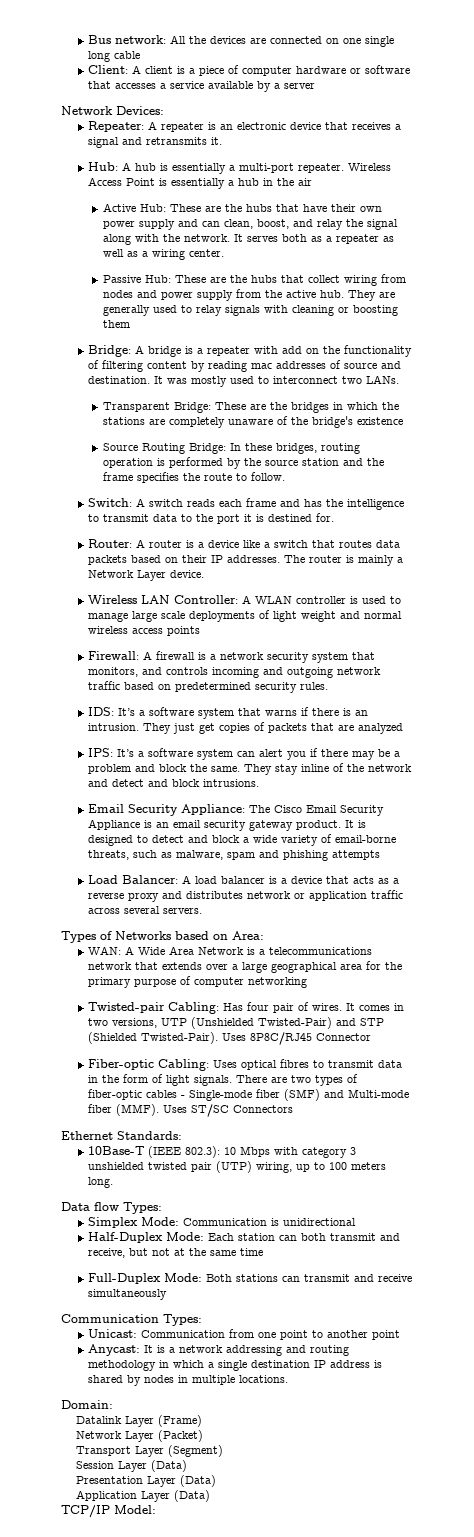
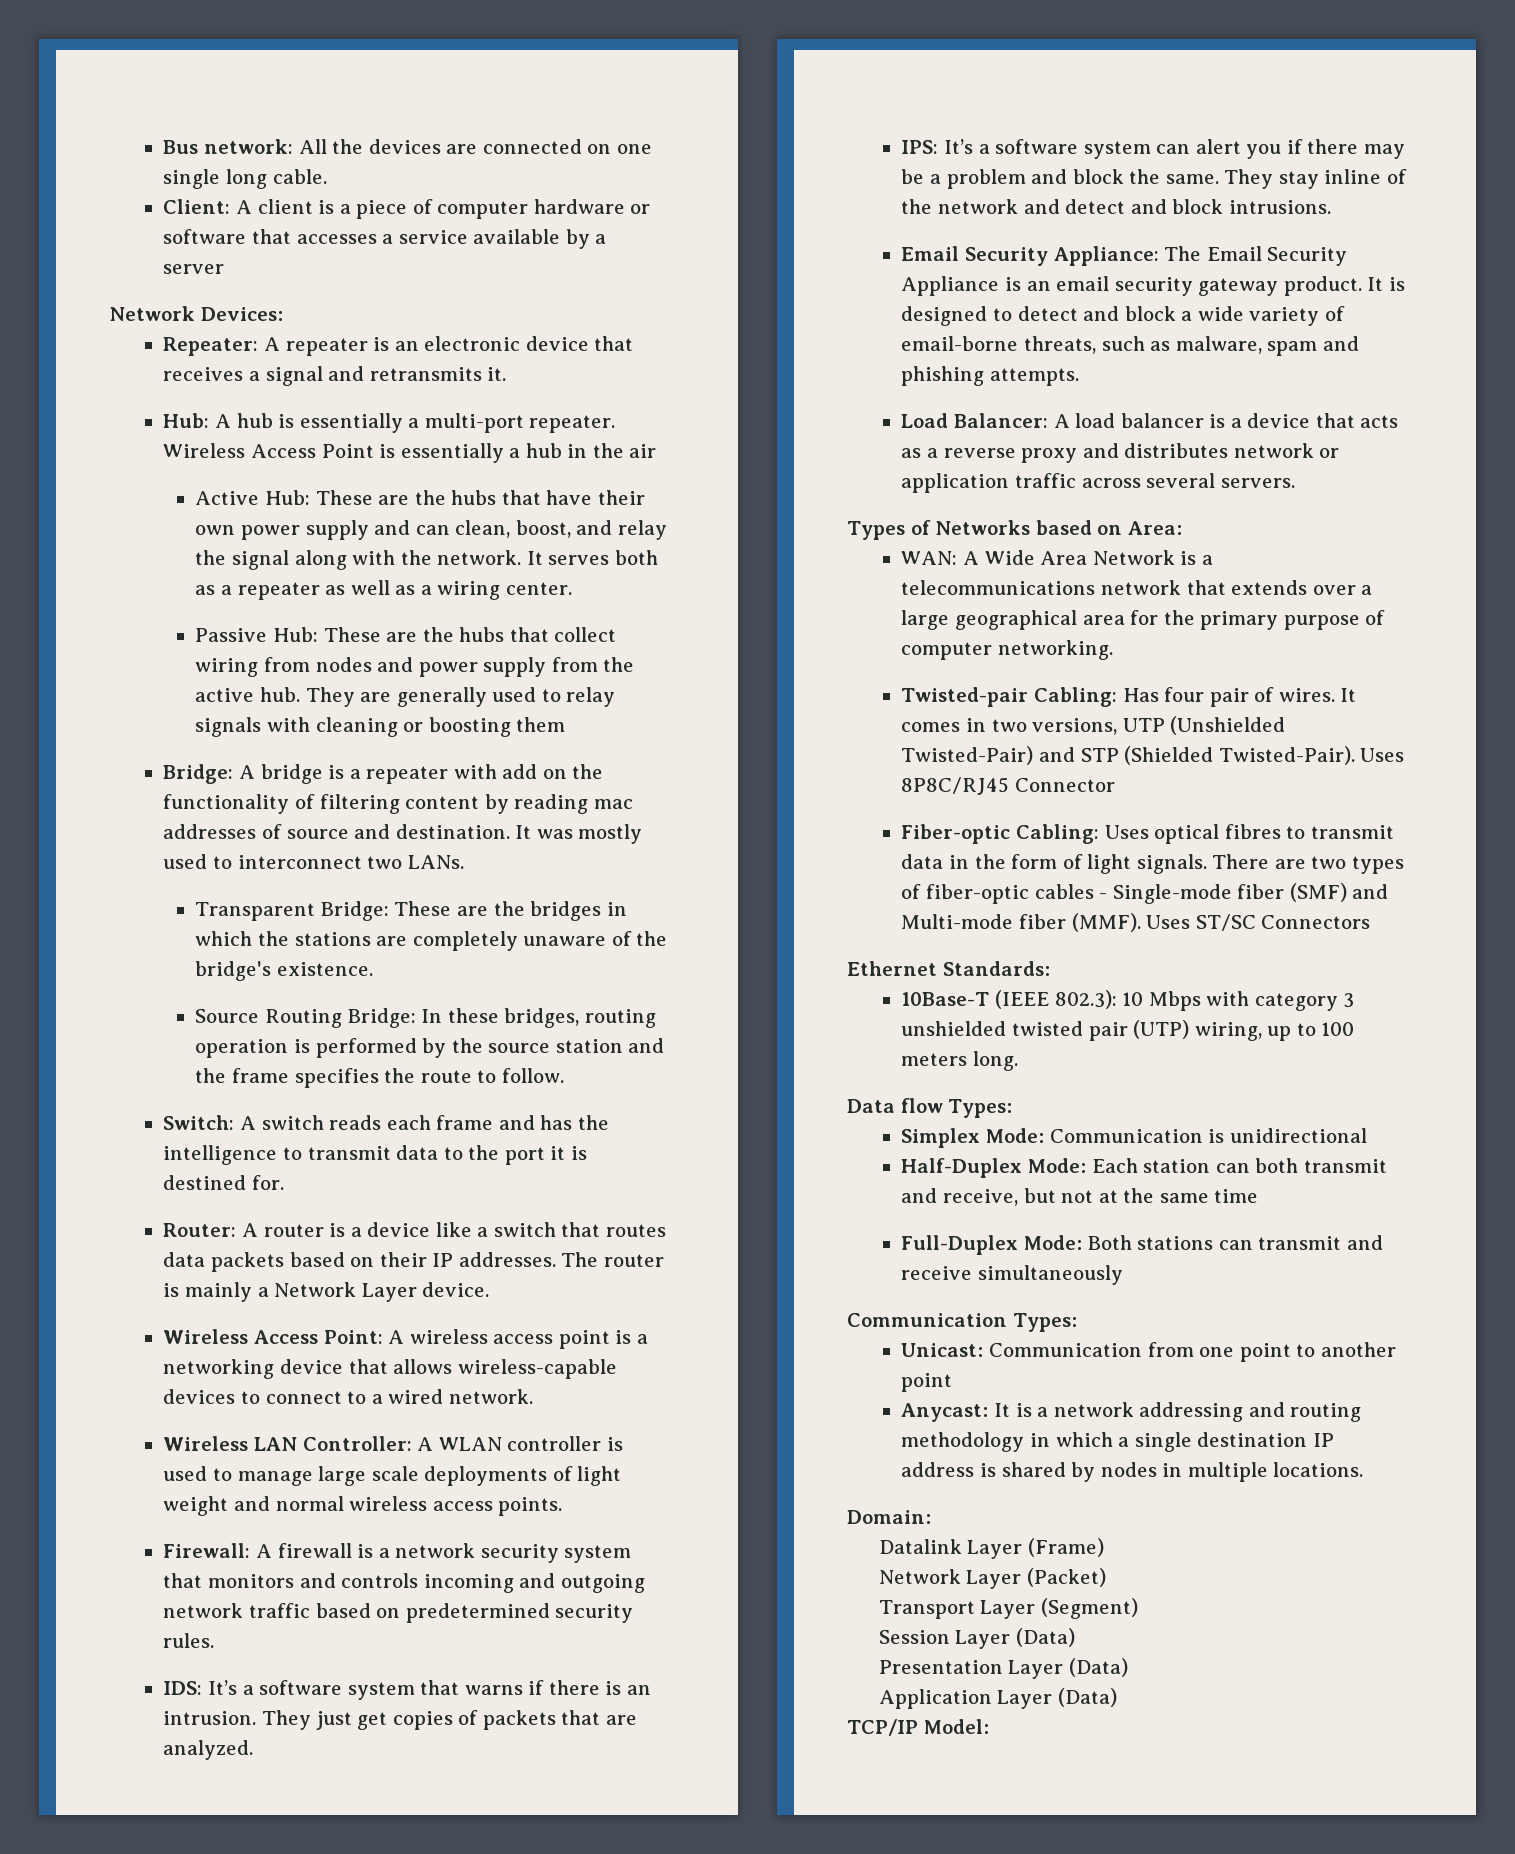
- Bus network: All the devices are connected on one single long cable
+ Bus network: All the devices are connected on one single long cable.
- Transparent Bridge: These are the bridges in which the stations are completely unaware of the bridge's existence
+ Transparent Bridge: These are the bridges in which the stations are completely unaware of the bridge's existence.
+ Wireless Access Point: A wireless access point is a networking device that allows wireless-capable devices to connect to a wired network.
- Wireless LAN Controller: A WLAN controller is used to manage large scale deployments of light weight and normal wireless access points
+ Wireless LAN Controller: A WLAN controller is used to manage large scale deployments of light weight and normal wireless access points.
- Firewall: A firewall is a network security system that monitors, and controls incoming and outgoing network traffic based on predetermined security rules.
+ Firewall: A firewall is a network security system that monitors and controls incoming and outgoing network traffic based on predetermined security rules.
- They just get copies of packets that are analyzed
+ They just get copies of packets that are analyzed.
- Email Security Appliance: The Cisco Email Security Appliance is an email security gateway product.
+ Email Security Appliance: The Email Security Appliance is an email security gateway product.
- It is designed to detect and block a wide variety of email-borne threats, such as malware, spam and phishing attempts
+ It is designed to detect and block a wide variety of email-borne threats, such as malware, spam and phishing attempts.
- WAN: A Wide Area Network is a telecommunications network that extends over a large geographical area for the primary purpose of computer networking
+ WAN: A Wide Area Network is a telecommunications network that extends over a large geographical area for the primary purpose of computer networking.

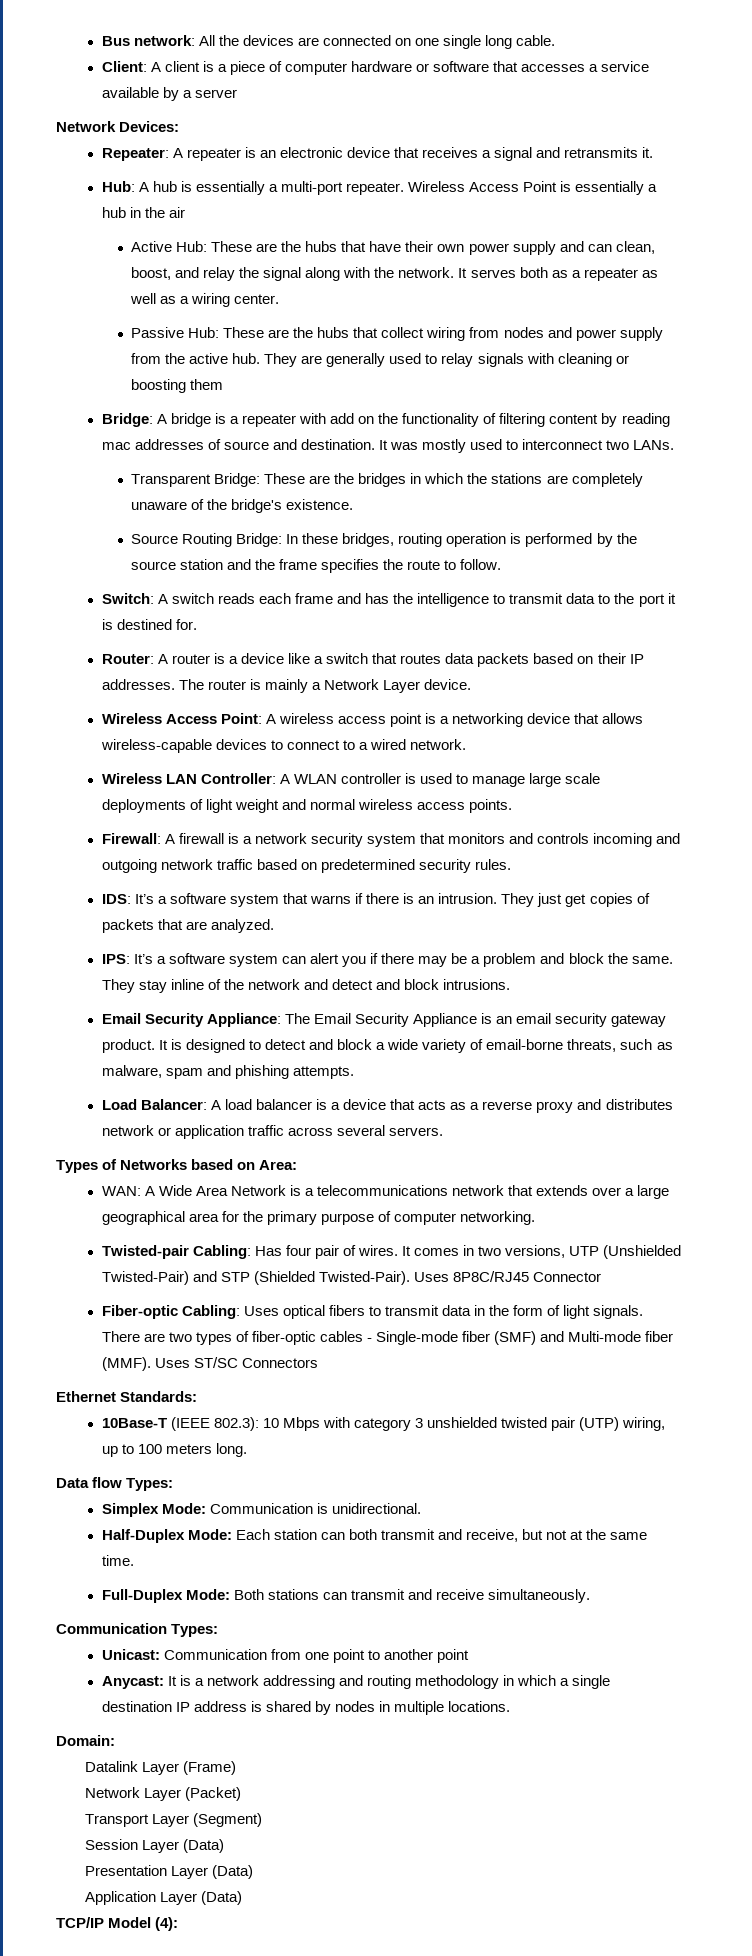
- Fiber-optic Cabling: Uses optical fibres to transmit data in the form of light signals.
+ Fiber-optic Cabling: Uses optical fibers to transmit data in the form of light signals.
- Simplex Mode: Communication is unidirectional
+ Simplex Mode: Communication is unidirectional.
- Half-Duplex Mode: Each station can both transmit and receive, but not at the same time
+ Half-Duplex Mode: Each station can both transmit and receive, but not at the same time.
- Full-Duplex Mode: Both stations can transmit and receive simultaneously
+ Full-Duplex Mode: Both stations can transmit and receive simultaneously.
- TCP/IP Model:
+ TCP/IP Model (4):

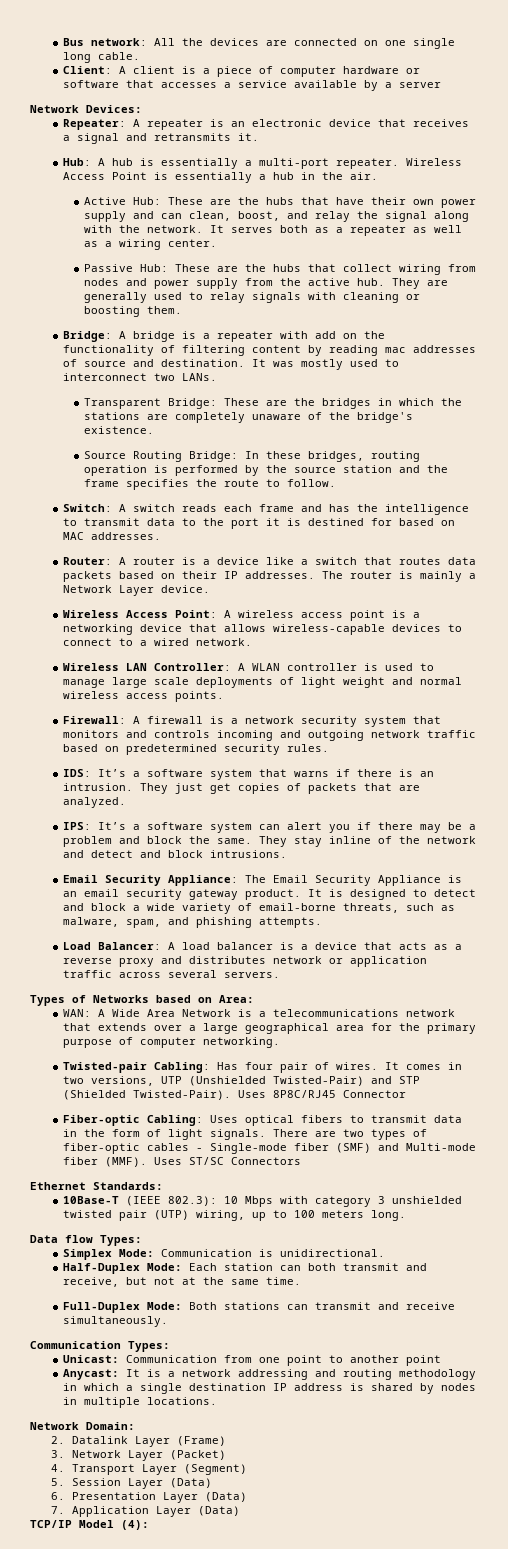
- Wireless Access Point is essentially a hub in the air
+ Wireless Access Point is essentially a hub in the air.
- They are generally used to relay signals with cleaning or boosting them
+ They are generally used to relay signals with cleaning or boosting them.
- Switch: A switch reads each frame and has the intelligence to transmit data to the port it is destined for.
+ Switch: A switch reads each frame and has the intelligence to transmit data to the port it is destined for based on MAC addresses.
- It is designed to detect and block a wide variety of email-borne threats, such as malware, spam and phishing attempts.
+ It is designed to detect and block a wide variety of email-borne threats, such as malware, spam, and phishing attempts.
- Domain:
+ Network Domain:
- Datalink Layer (Frame)
+ 2. Datalink Layer (Frame)
- Network Layer (Packet)
+ 3. Network Layer (Packet)
- Transport Layer (Segment)
+ 4. Transport Layer (Segment)
- Session Layer (Data)
+ 5. Session Layer (Data)
- Presentation Layer (Data)
+ 6. Presentation Layer (Data)
- Application Layer (Data)
+ 7. Application Layer (Data)

